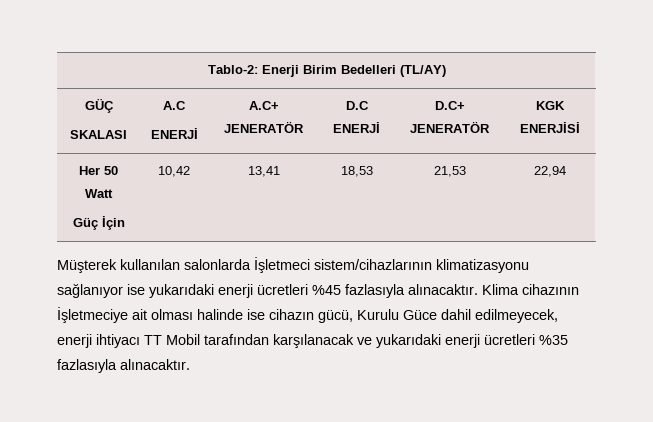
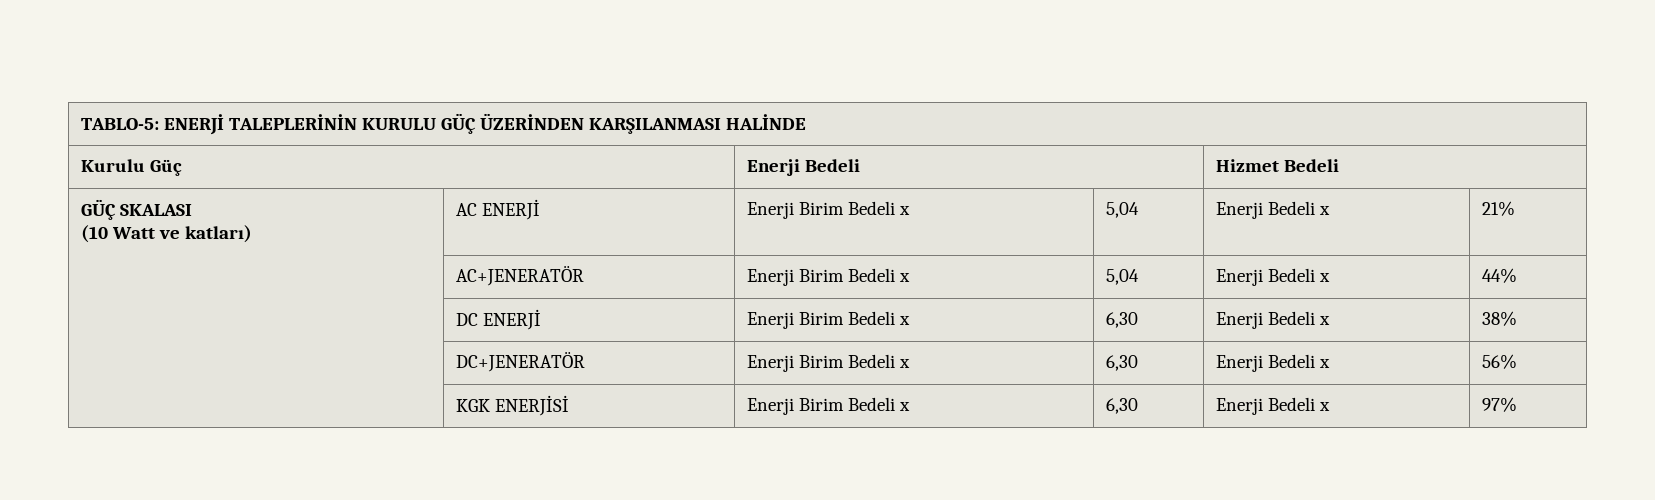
- Tablo-2: Enerji Birim Bedelleri (TL/AY)
- GÜÇ
- SKALASI | A.C
- ENERJİ | A.C+ JENERATÖR | D.C ENERJİ | D.C+ JENERATÖR | KGK ENERJİSİ
- Her 50 Watt
- Güç İçin | 10,42 | 13,41 | 18,53 | 21,53 | 22,94
- Müşterek kullanılan salonlarda İşletmeci sistem/cihazlarının klimatizasyonu sağlanıyor ise yukarıdaki enerji ücretleri %45 fazlasıyla alınacaktır. Klima cihazının İşletmeciye ait olması halinde ise cihazın gücü, Kurulu Güce dahil edilmeyecek, enerji ihtiyacı TT Mobil tarafından karşılanacak ve yukarıdaki enerji ücretleri %35 fazlasıyla alınacaktır.
+ TABLO-5: ENERJİ TALEPLERİNİN KURULU GÜÇ ÜZERİNDEN KARŞILANMASI HALİNDE
+ Kurulu Güç | Enerji Bedeli | Hizmet Bedeli
+ GÜÇ SKALASI
+ (10 Watt ve katları) | AC ENERJİ | Enerji Birim Bedeli x | 5,04 | Enerji Bedeli x | 21%
+ | AC+JENERATÖR | Enerji Birim Bedeli x | 5,04 | Enerji Bedeli x | 44%
+ | DC ENERJİ | Enerji Birim Bedeli x | 6,30 | Enerji Bedeli x | 38%
+ | DC+JENERATÖR | Enerji Birim Bedeli x | 6,30 | Enerji Bedeli x | 56%
+ | KGK ENERJİSİ | Enerji Birim Bedeli x | 6,30 | Enerji Bedeli x | 97%

